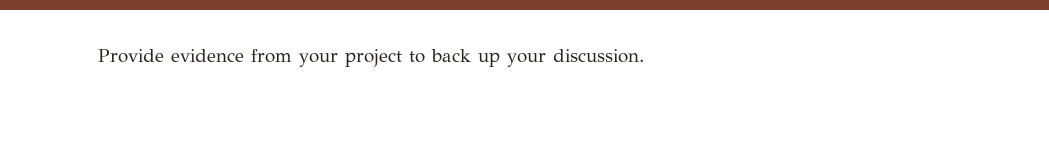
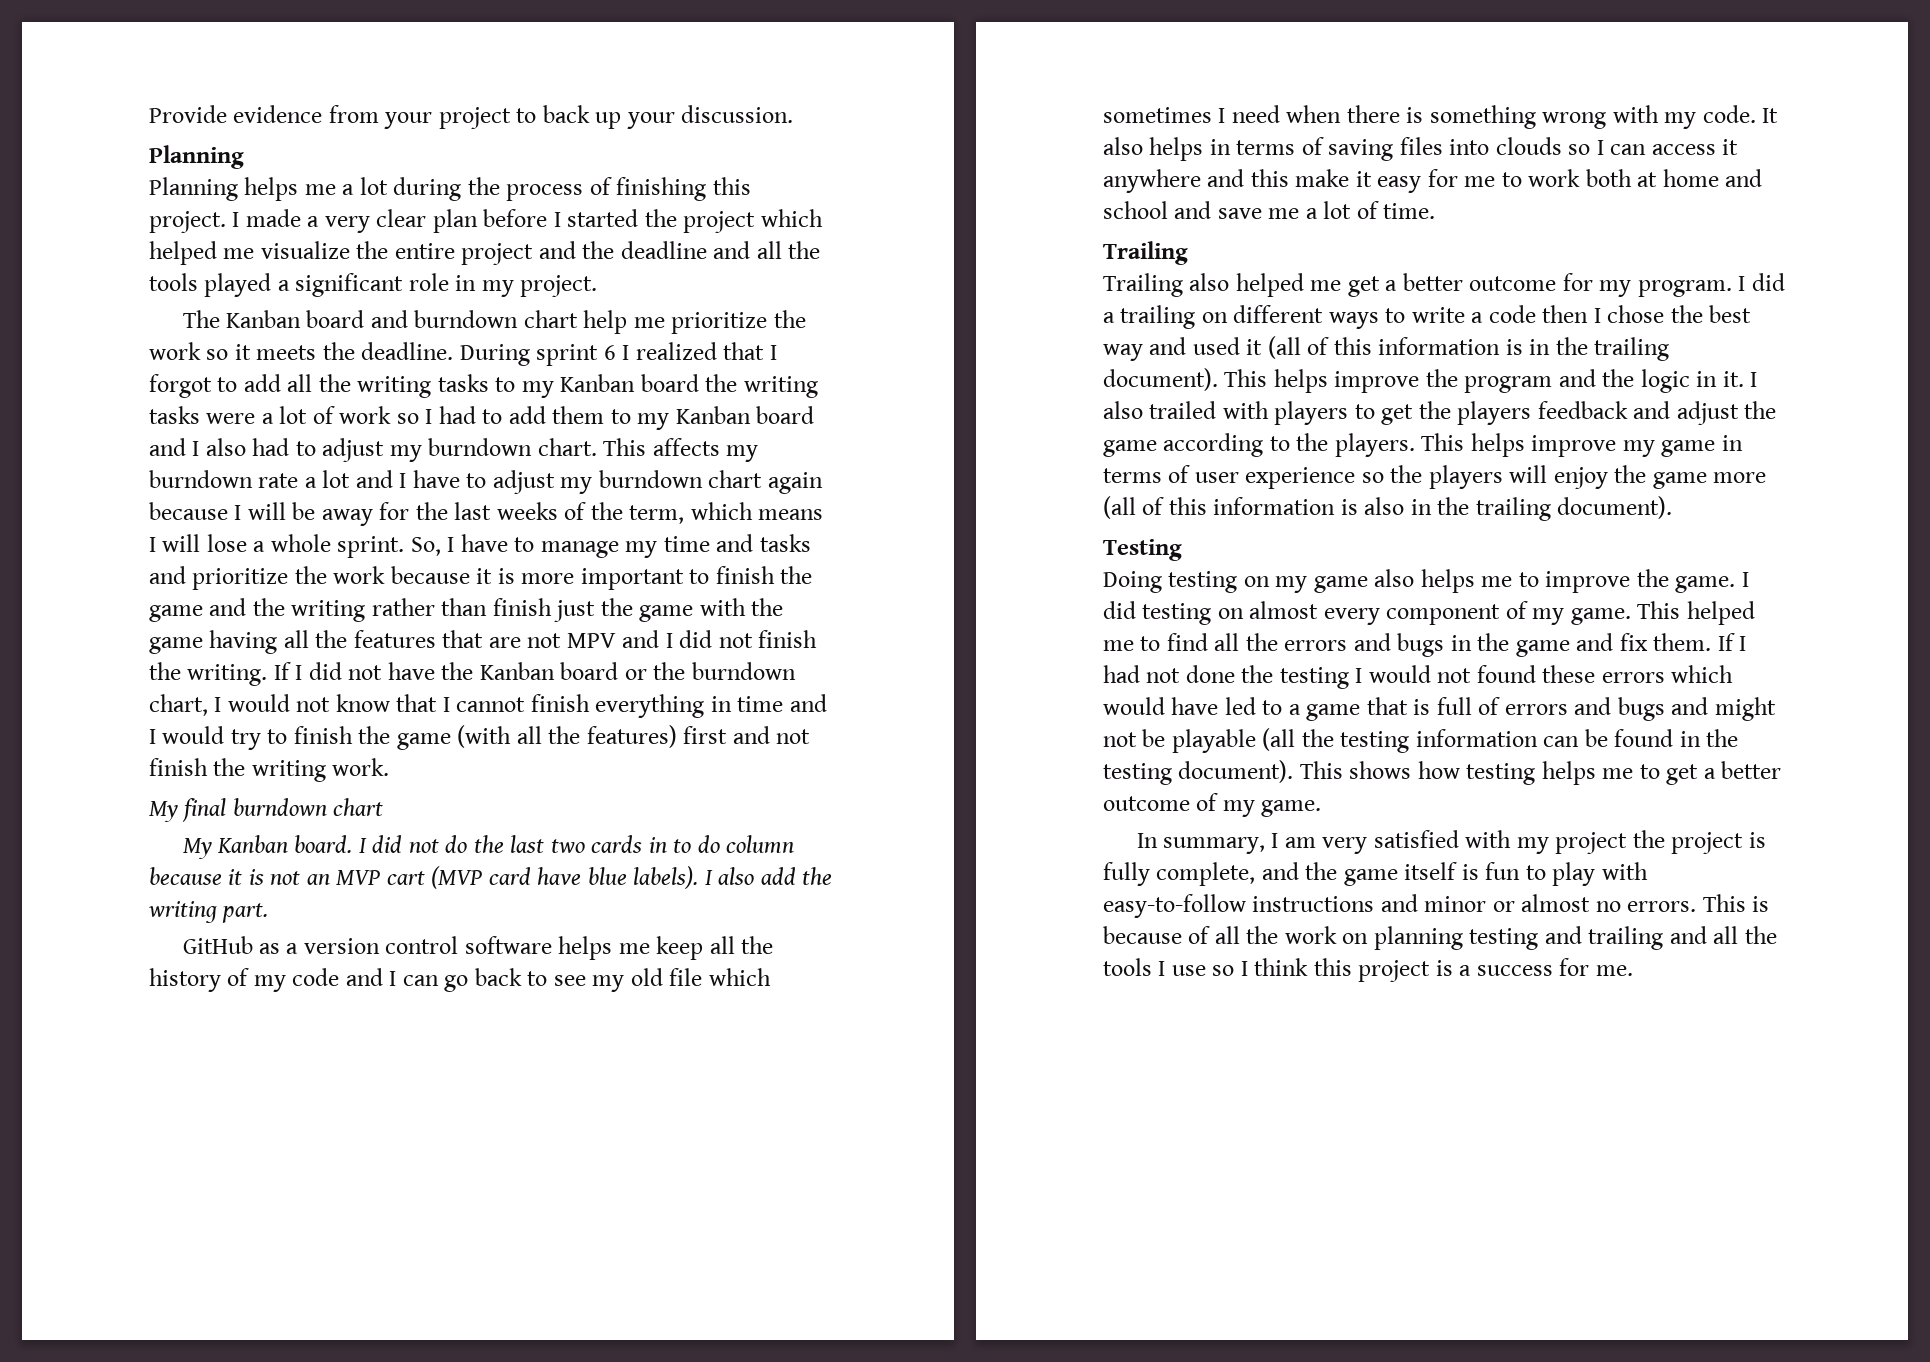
  Provide evidence from your project to back up your discussion.
+ Planning
+ Planning helps me a lot during the process of finishing this project. I made a very clear plan before I started the project which helped me visualize the entire project and the deadline and all the tools played a significant role in my project.
+ The Kanban board and burndown chart help me prioritize the work so it meets the deadline. During sprint 6 I realized that I forgot to add all the writing tasks to my Kanban board the writing tasks were a lot of work so I had to add them to my Kanban board and I also had to adjust my burndown chart. This affects my burndown rate a lot and I have to adjust my burndown chart again because I will be away for the last weeks of the term, which means I will lose a whole sprint. So, I have to manage my time and tasks and prioritize the work because it is more important to finish the game and the writing rather than finish just the game with the game having all the features that are not MPV and I did not finish the writing. If I did not have the Kanban board or the burndown chart, I would not know that I cannot finish everything in time and I would try to finish the game (with all the features) first and not finish the writing work.
+ My final burndown chart
+ My Kanban board. I did not do the last two cards in to do column because it is not an MVP cart (MVP card have blue labels). I also add the writing part.
+ GitHub as a version control software helps me keep all the history of my code and I can go back to see my old file which sometimes I need when there is something wrong with my code. It also helps in terms of saving files into clouds so I can access it anywhere and this make it easy for me to work both at home and school and save me a lot of time.
+ Trailing
+ Trailing also helped me get a better outcome for my program. I did a trailing on different ways to write a code then I chose the best way and used it (all of this information is in the trailing document). This helps improve the program and the logic in it. I also trailed with players to get the players feedback and adjust the game according to the players. This helps improve my game in terms of user experience so the players will enjoy the game more (all of this information is also in the trailing document).
+ Testing
+ Doing testing on my game also helps me to improve the game. I did testing on almost every component of my game. This helped me to find all the errors and bugs in the game and fix them. If I had not done the testing I would not found these errors which would have led to a game that is full of errors and bugs and might not be playable (all the testing information can be found in the testing document). This shows how testing helps me to get a better outcome of my game.
+ In summary, I am very satisfied with my project the project is fully complete, and the game itself is fun to play with easy-to-follow instructions and minor or almost no errors. This is because of all the work on planning testing and trailing and all the tools I use so I think this project is a success for me.

